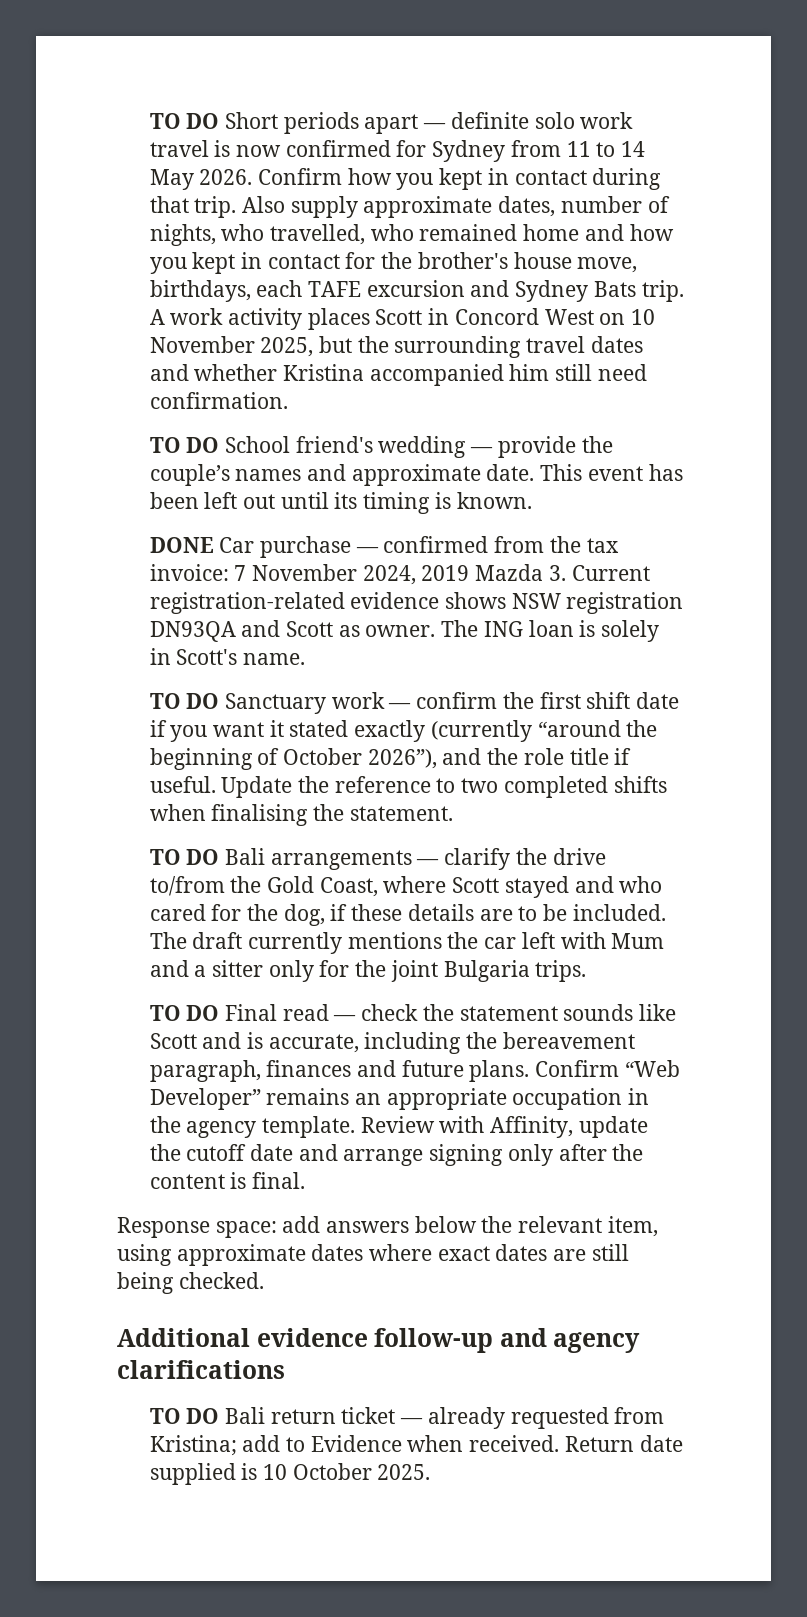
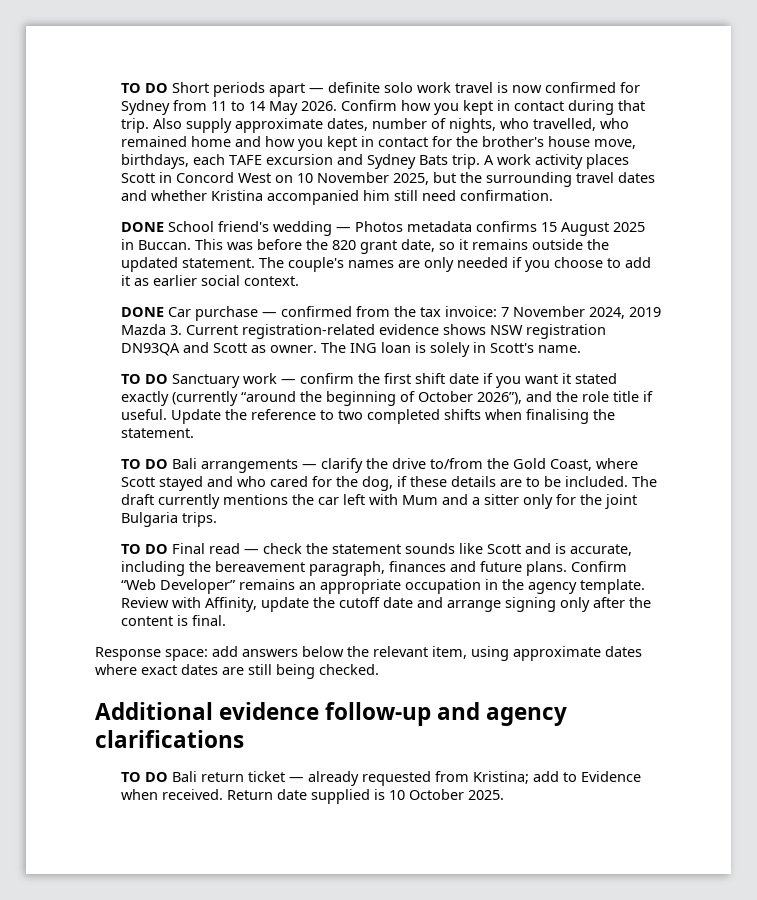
- TO DO School friend's wedding — provide the couple’s names and approximate date. This event has been left out until its timing is known.
+ DONE School friend's wedding — Photos metadata confirms 15 August 2025 in Buccan. This was before the 820 grant date, so it remains outside the updated statement. The couple's names are only needed if you choose to add it as earlier social context.

